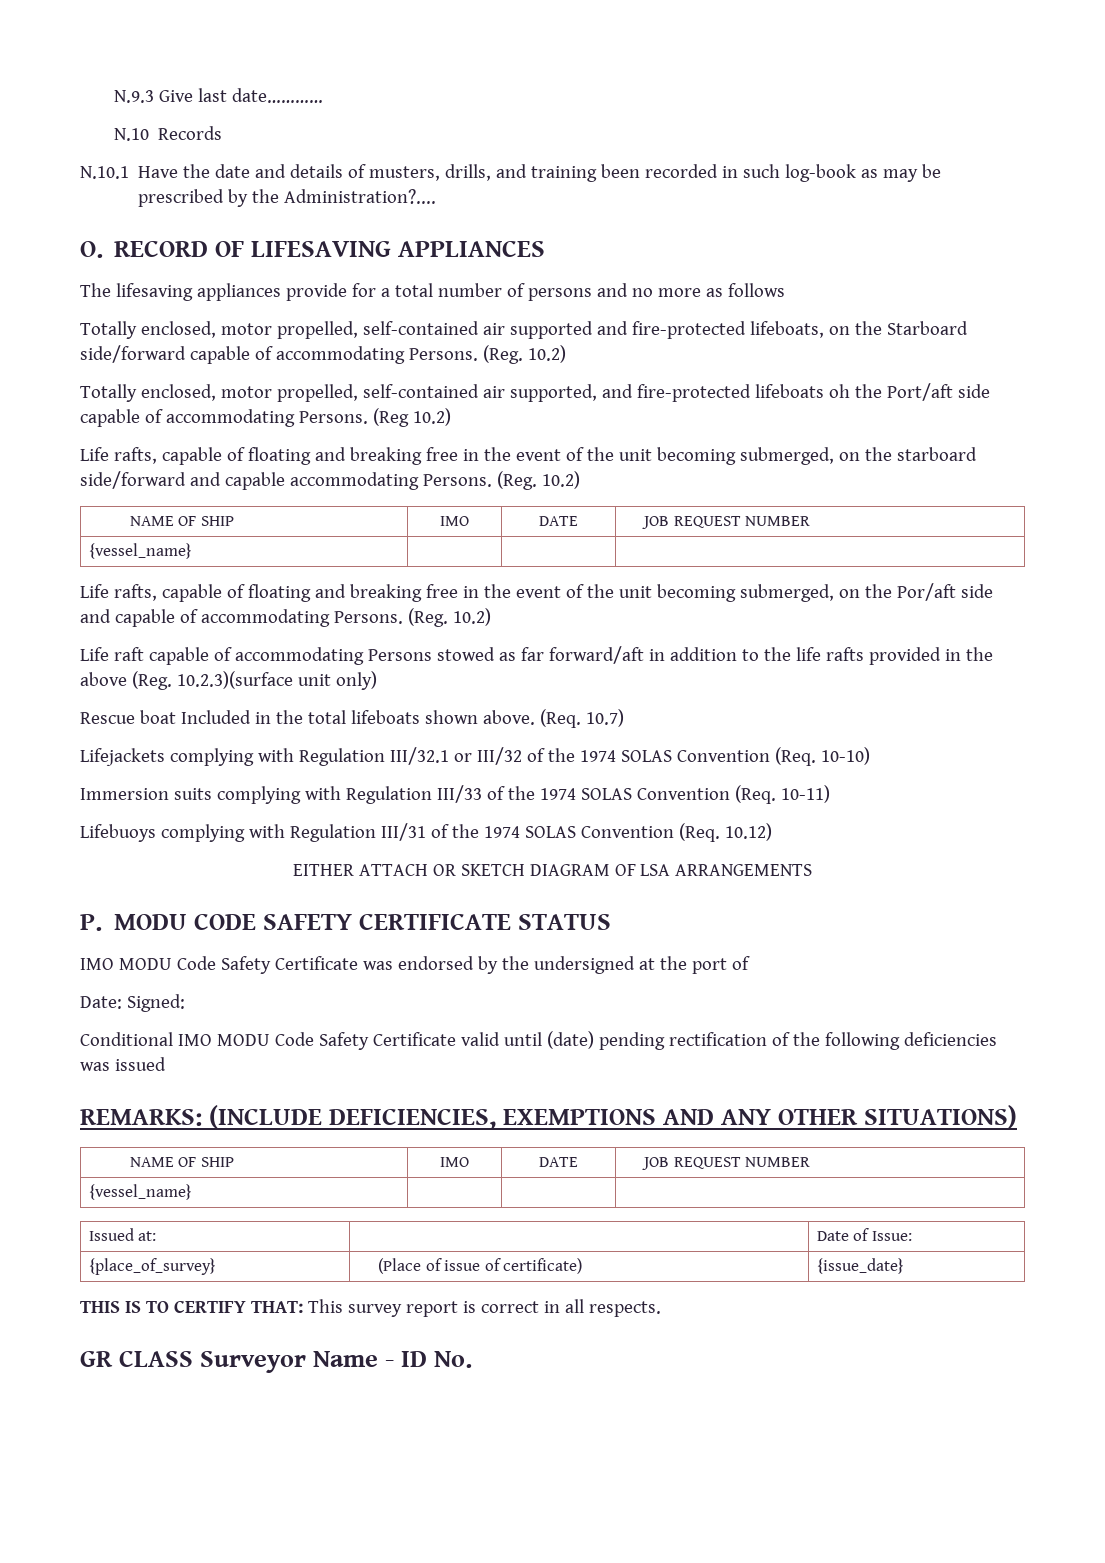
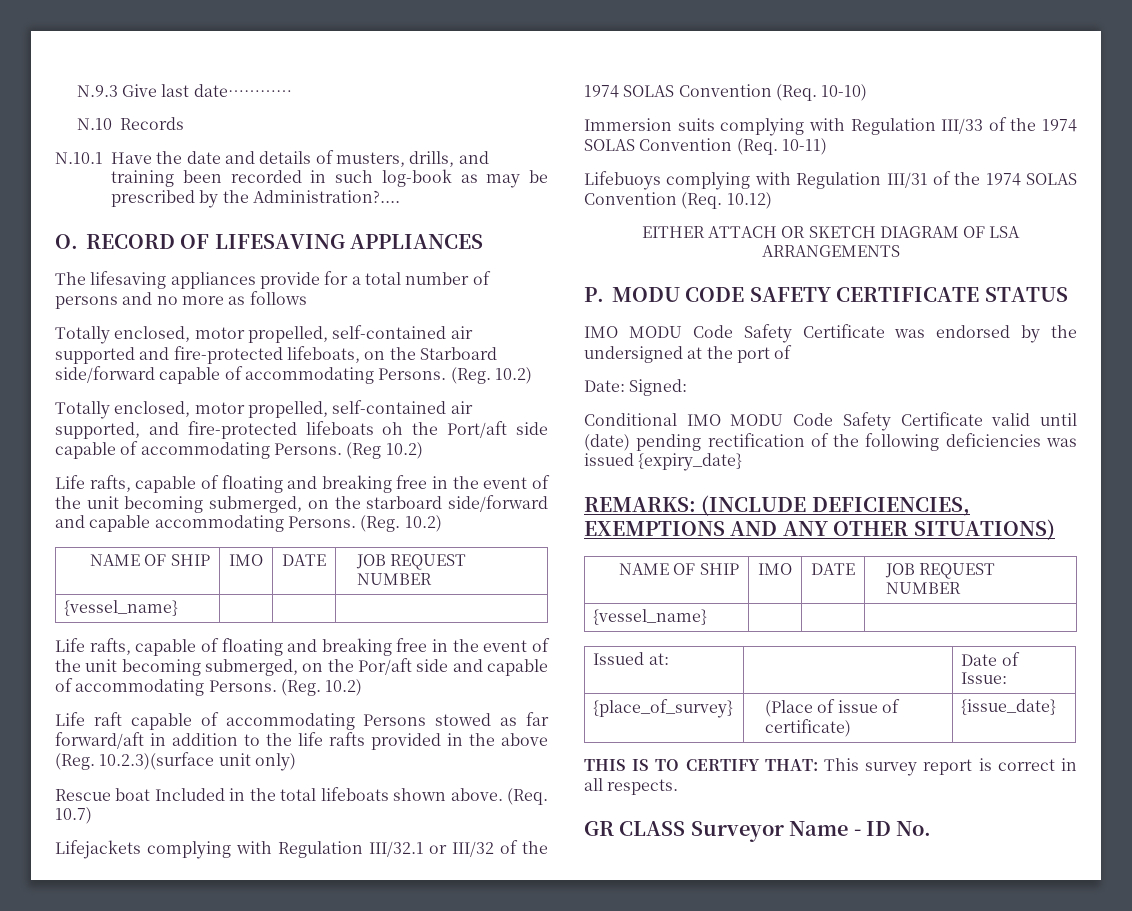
- Conditional IMO MODU Code Safety Certificate valid until (date) pending rectification of the following deficiencies was issued
+ Conditional IMO MODU Code Safety Certificate valid until (date) pending rectification of the following deficiencies was issued {expiry_date}

